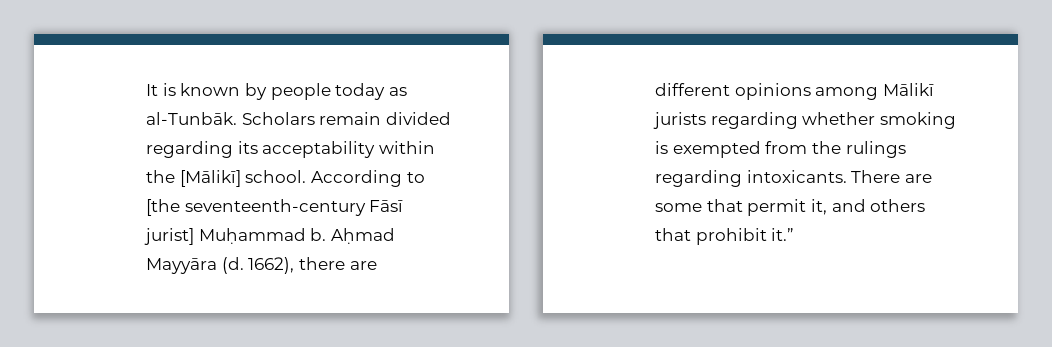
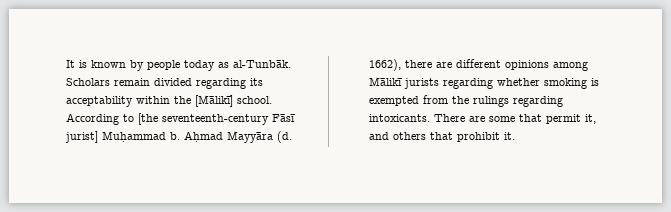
- There are some that permit it, and others that prohibit it.”
+ There are some that permit it, and others that prohibit it.

